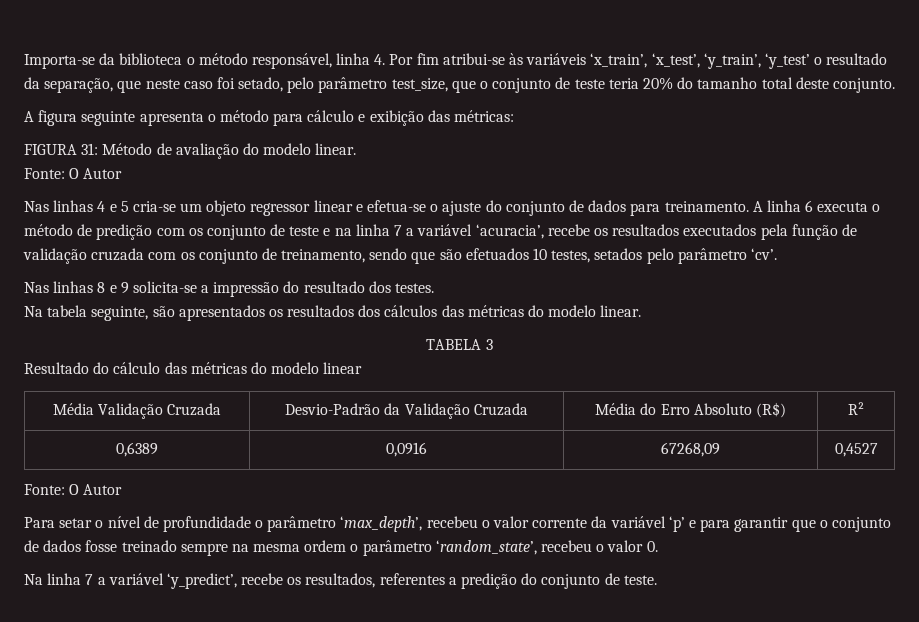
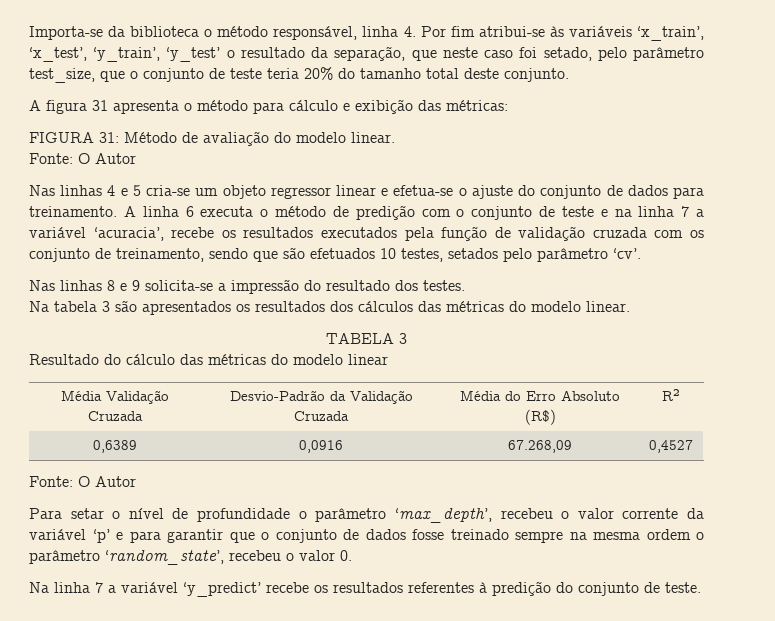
- A figura seguinte apresenta o método para cálculo e exibição das métricas:
+ A figura 31 apresenta o método para cálculo e exibição das métricas:
- A linha 6 executa o método de predição com os conjunto de teste e na linha 7 a variável ‘acuracia’, recebe os resultados executados pela função de validação cruzada com os conjunto de treinamento, sendo que são efetuados 10 testes, setados pelo parâmetro ‘cv’.
+ A linha 6 executa o método de predição com o conjunto de teste e na linha 7 a variável ‘acuracia’, recebe os resultados executados pela função de validação cruzada com os conjunto de treinamento, sendo que são efetuados 10 testes, setados pelo parâmetro ‘cv’.
- Na tabela seguinte, são apresentados os resultados dos cálculos das métricas do modelo linear.
+ Na tabela 3 são apresentados os resultados dos cálculos das métricas do modelo linear.
- 0,6389 | 0,0916 | 67268,09 | 0,4527
+ 0,6389 | 0,0916 | 67.268,09 | 0,4527
- Na linha 7 a variável ‘y_predict’, recebe os resultados, referentes a predição do conjunto de teste.
+ Na linha 7 a variável ‘y_predict’ recebe os resultados referentes à predição do conjunto de teste.

